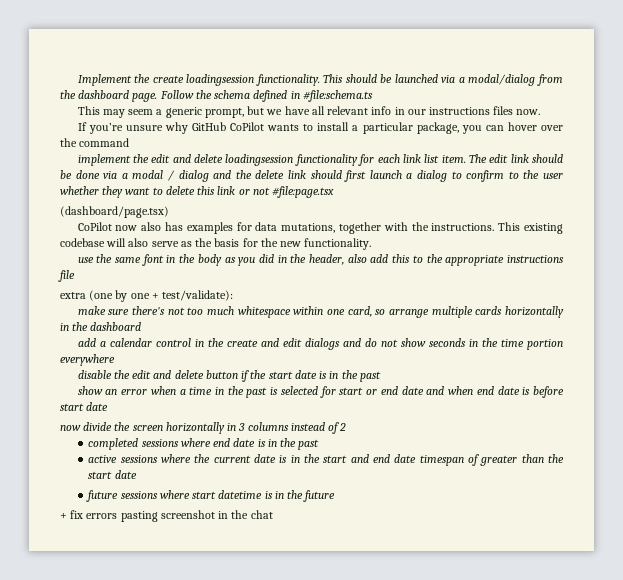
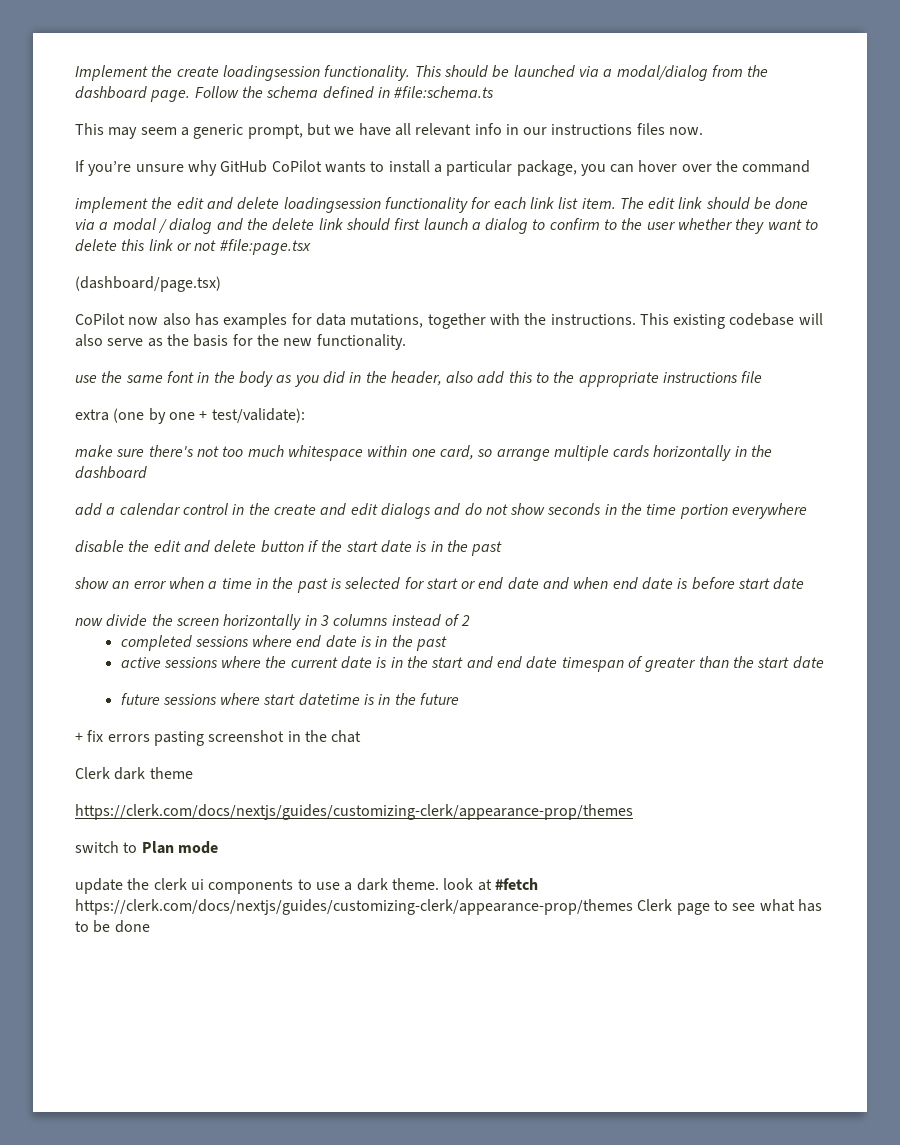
+ Clerk dark theme
+ https://clerk.com/docs/nextjs/guides/customizing-clerk/appearance-prop/themes
+ switch to Plan mode
+ update the clerk ui components to use a dark theme. look at #fetch https://clerk.com/docs/nextjs/guides/customizing-clerk/appearance-prop/themes Clerk page to see what has to be done

